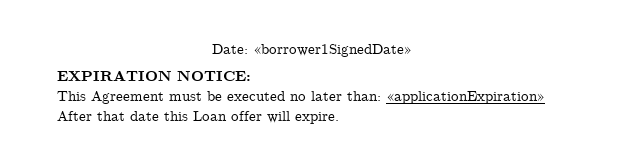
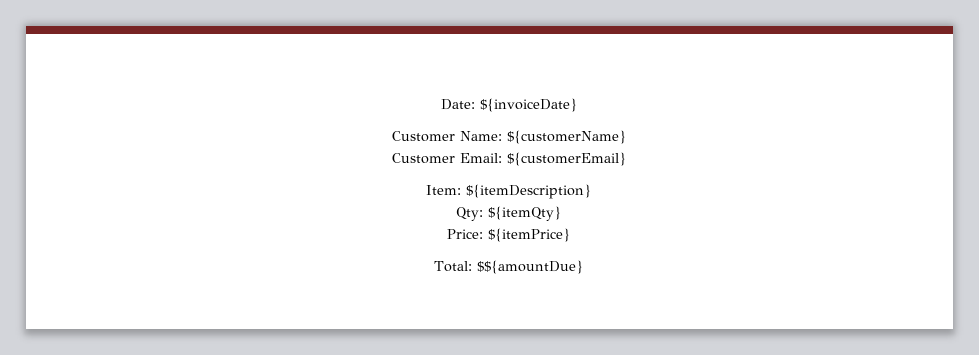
- Date: «borrower1SignedDate»
- EXPIRATION NOTICE:
- This Agreement must be executed no later than: «applicationExpiration» After that date this Loan offer will expire.
+ Date: ${invoiceDate}
+ Customer Name: ${customerName}
+ Customer Email: ${customerEmail}
+ Item: ${itemDescription}
+ Qty: ${itemQty}
+ Price: ${itemPrice}
+ Total: $${amountDue}

